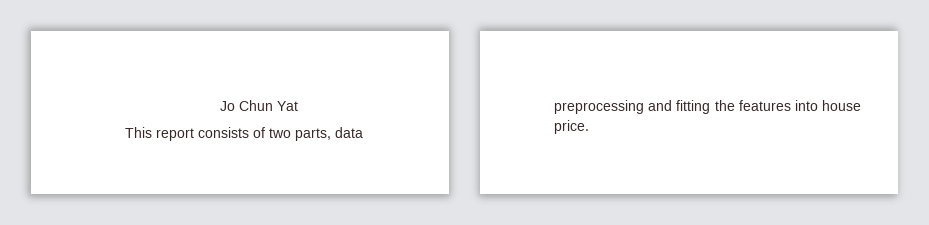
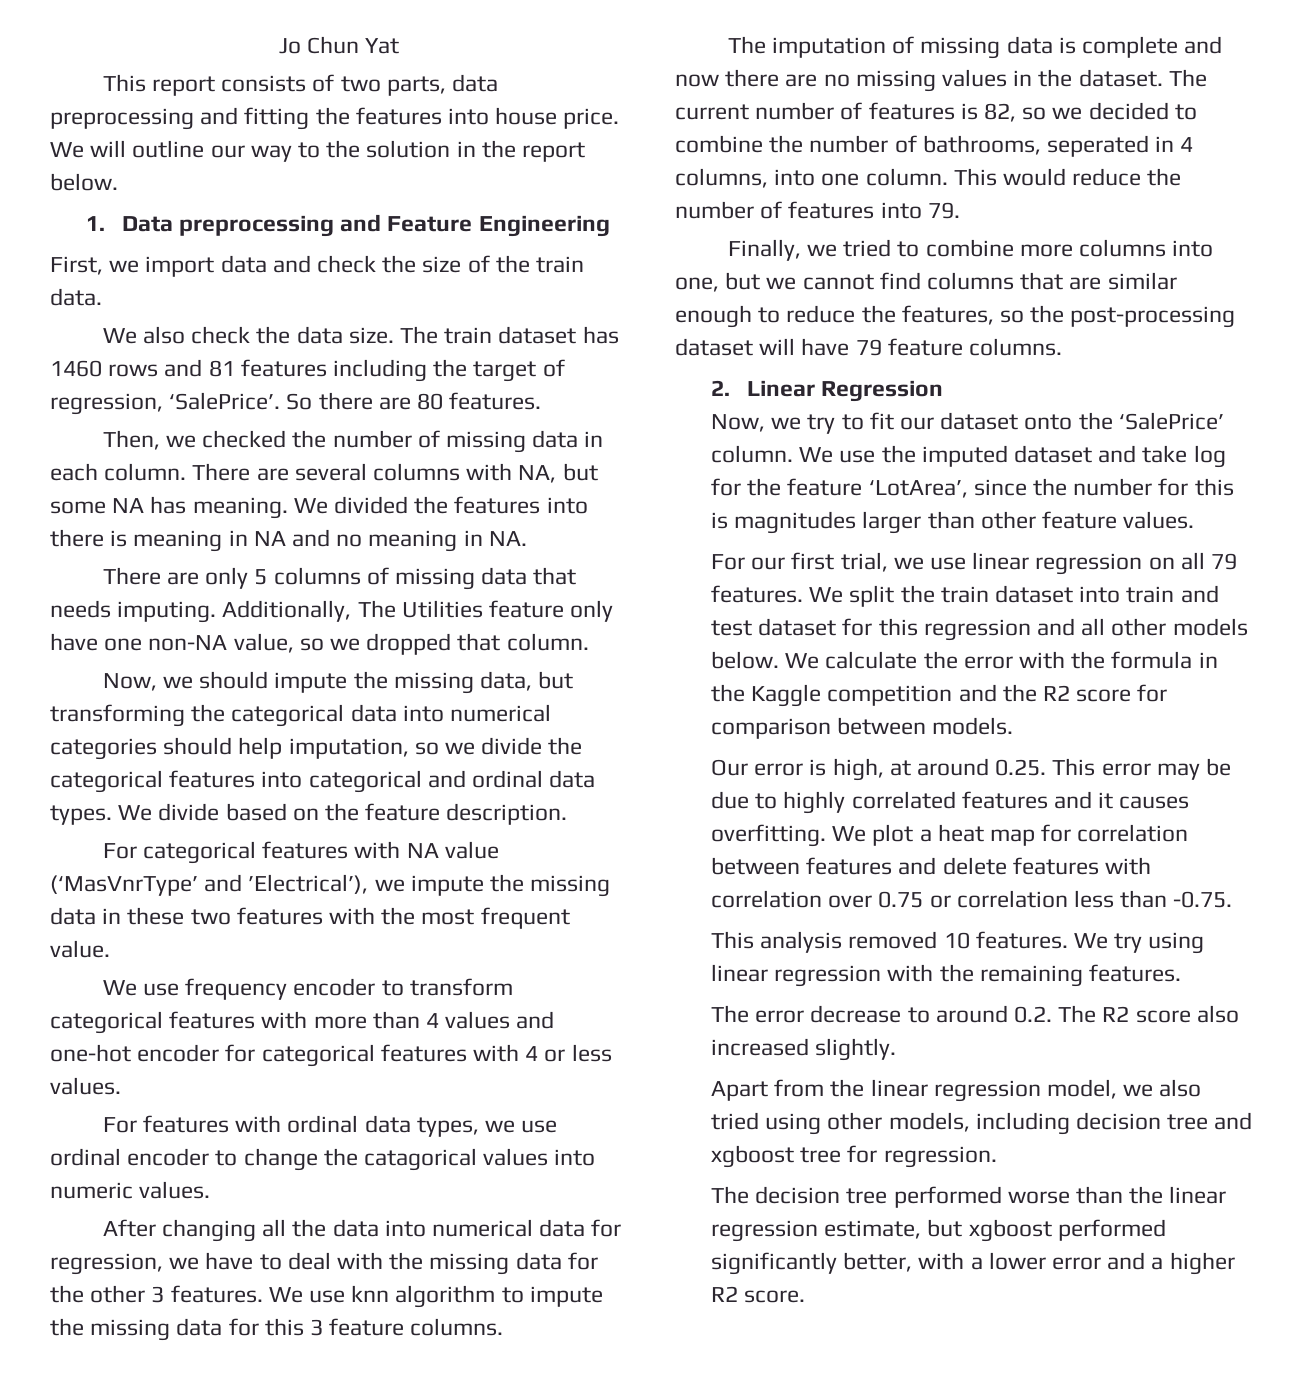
+ We will outline our way to the solution in the report below.
+ 1. Data preprocessing and Feature Engineering
+ First, we import data and check the size of the train data.
+ We also check the data size. The train dataset has 1460 rows and 81 features including the target of regression, ‘SalePrice’. So there are 80 features.
+ Then, we checked the number of missing data in each column. There are several columns with NA, but some NA has meaning. We divided the features into there is meaning in NA and no meaning in NA.
+ There are only 5 columns of missing data that needs imputing. Additionally, The Utilities feature only have one non-NA value, so we dropped that column.
+ Now, we should impute the missing data, but transforming the categorical data into numerical categories should help imputation, so we divide the categorical features into categorical and ordinal data types. We divide based on the feature description.
+ For categorical features with NA value (‘MasVnrType’ and ’Electrical’), we impute the missing data in these two features with the most frequent value.
+ We use frequency encoder to transform categorical features with more than 4 values and one-hot encoder for categorical features with 4 or less values.
+ For features with ordinal data types, we use ordinal encoder to change the catagorical values into numeric values.
+ After changing all the data into numerical data for regression, we have to deal with the missing data for the other 3 features. We use knn algorithm to impute the missing data for this 3 feature columns.
+ The imputation of missing data is complete and now there are no missing values in the dataset. The current number of features is 82, so we decided to combine the number of bathrooms, seperated in 4 columns, into one column. This would reduce the number of features into 79.
+ Finally, we tried to combine more columns into one, but we cannot find columns that are similar enough to reduce the features, so the post-processing dataset will have 79 feature columns.
+ 2. Linear Regression
+ Now, we try to fit our dataset onto the ‘SalePrice’ column. We use the imputed dataset and take log for the feature ‘LotArea’, since the number for this is magnitudes larger than other feature values.
+ For our first trial, we use linear regression on all 79 features. We split the train dataset into train and test dataset for this regression and all other models below. We calculate the error with the formula in the Kaggle competition and the R2 score for comparison between models.
+ Our error is high, at around 0.25. This error may be due to highly correlated features and it causes overfitting. We plot a heat map for correlation between features and delete features with correlation over 0.75 or correlation less than -0.75.
+ This analysis removed 10 features. We try using linear regression with the remaining features.
+ The error decrease to around 0.2. The R2 score also increased slightly.
+ Apart from the linear regression model, we also tried using other models, including decision tree and xgboost tree for regression.
+ The decision tree performed worse than the linear regression estimate, but xgboost performed significantly better, with a lower error and a higher R2 score.

